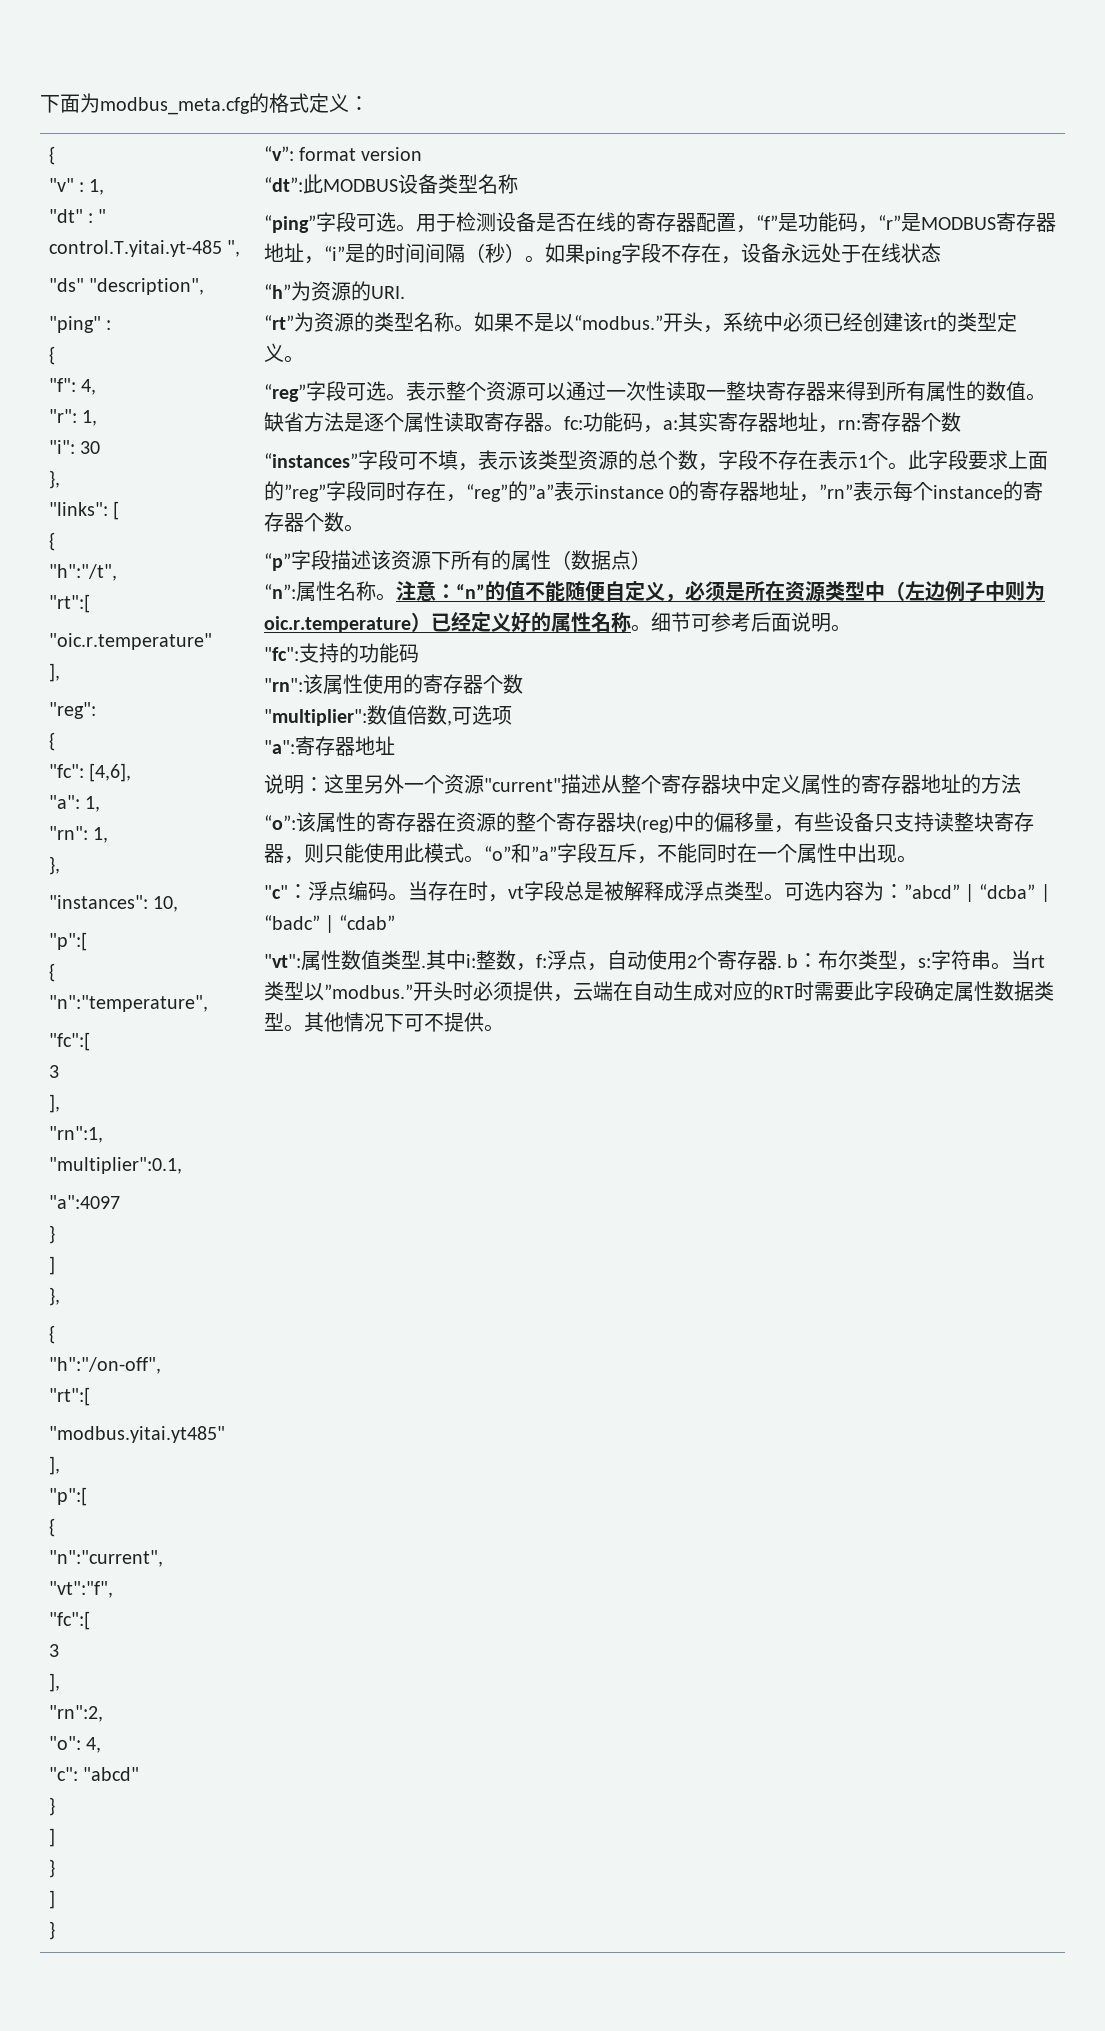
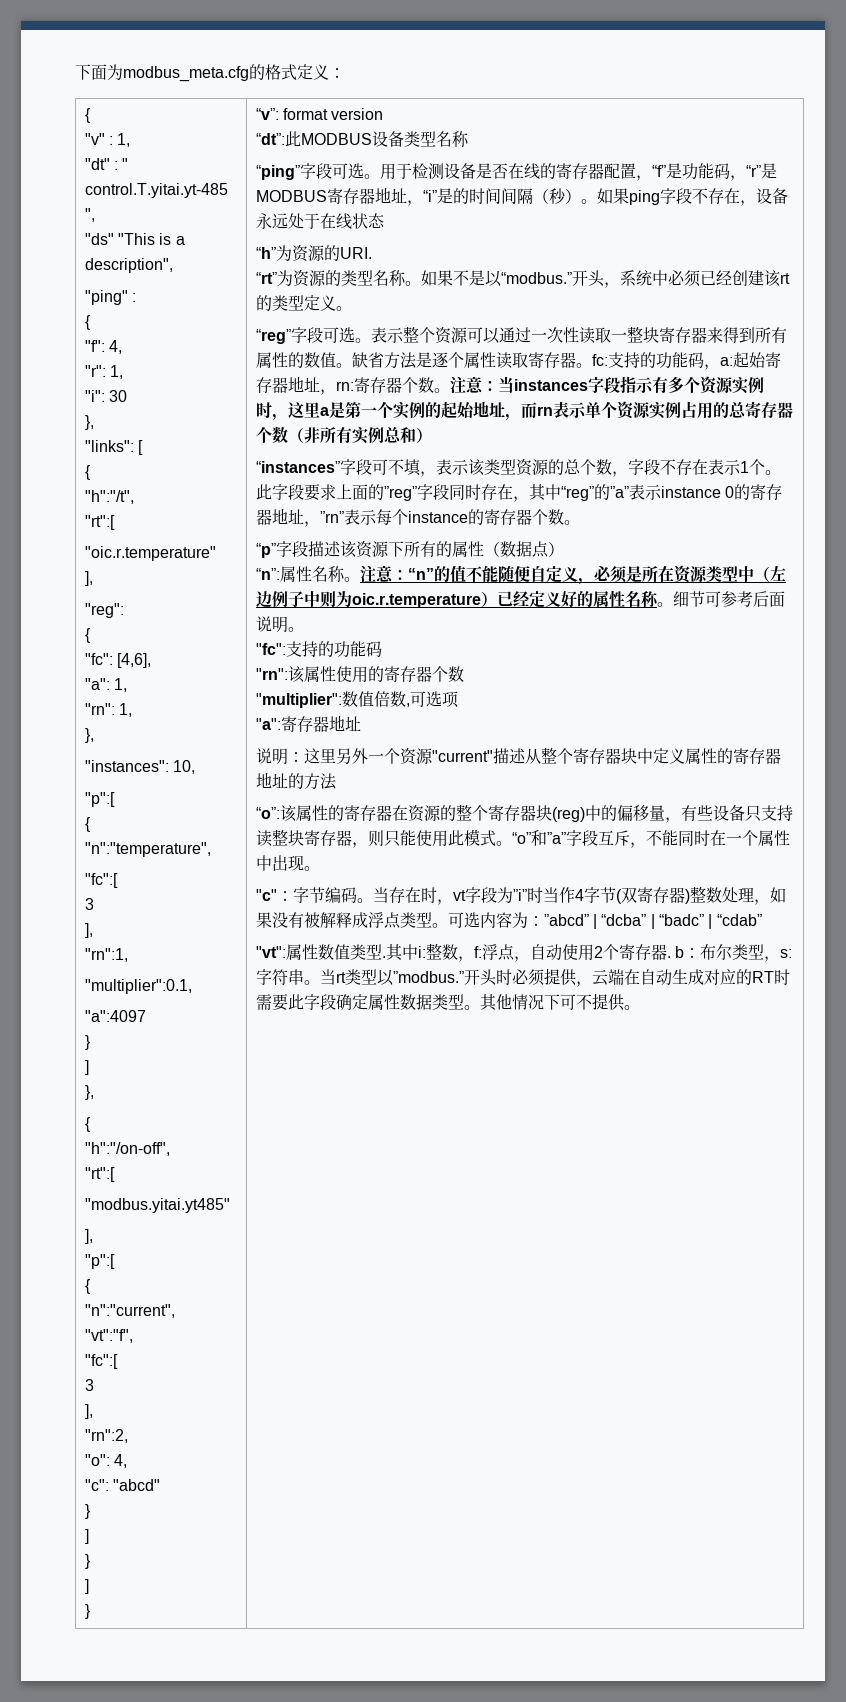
- "ds" "description",
+ "ds" "This is a description",
- 缺省方法是逐个属性读取寄存器。fc:功能码，a:其实寄存器地址，rn:寄存器个数
+ 缺省方法是逐个属性读取寄存器。fc:支持的功能码，a:起始寄存器地址，rn:寄存器个数。注意：当instances字段指示有多个资源实例时，这里a是第一个实例的起始地址，而rn表示单个资源实例占用的总寄存器个数（非所有实例总和）
- 此字段要求上面的”reg”字段同时存在，“reg”的”a”表示instance 0的寄存器地址，”rn”表示每个instance的寄存器个数。
+ 此字段要求上面的”reg”字段同时存在，其中“reg”的”a”表示instance 0的寄存器地址，”rn”表示每个instance的寄存器个数。
- "c"：浮点编码。
+ "c"：字节编码。
- 当存在时，vt字段总是被解释成浮点类型。
+ 当存在时，vt字段为”i”时当作4字节(双寄存器)整数处理，如果没有被解释成浮点类型。

